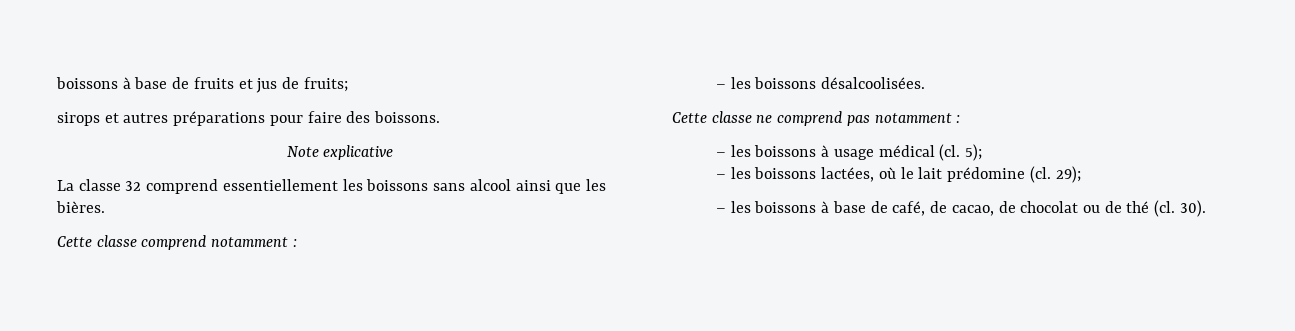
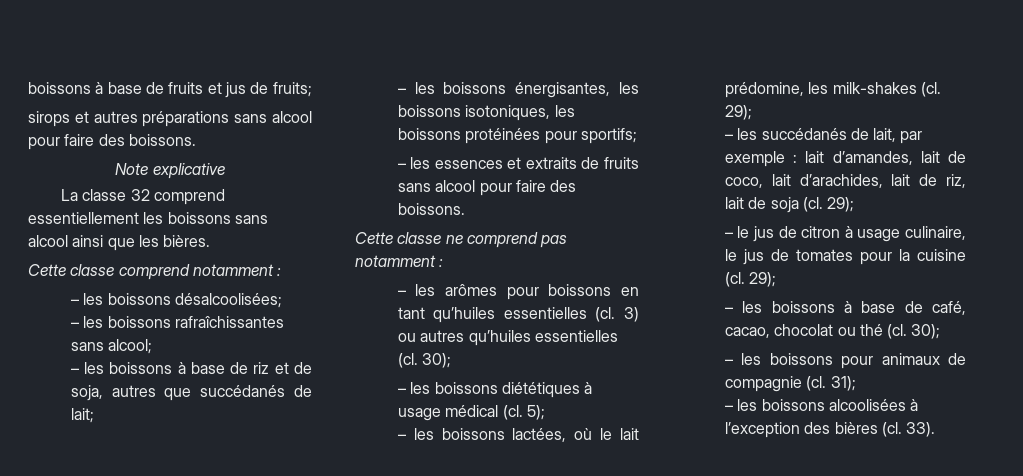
- sirops et autres préparations pour faire des boissons.
+ sirops et autres préparations sans alcool pour faire des boissons.
- – les boissons désalcoolisées.
+ – les boissons désalcoolisées;
+ – les boissons rafraîchissantes sans alcool;
+ – les boissons à base de riz et de soja, autres que succédanés de lait;
+ – les boissons énergisantes, les boissons isotoniques, les boissons protéinées pour sportifs;
+ – les essences et extraits de fruits sans alcool pour faire des boissons.
- – les boissons à usage médical (cl.
+ – les arômes pour boissons en tant qu’huiles essentielles (cl. 3) ou autres qu’huiles essentielles (cl. 30);
+ – les boissons diététiques à usage médical (cl.
- – les boissons lactées, où le lait prédomine (cl.
+ – les boissons lactées, où le lait prédomine, les milk-shakes (cl. 29);
+ – les succédanés de lait, par exemple : lait d’amandes, lait de coco, lait d’arachides, lait de riz, lait de soja (cl. 29);
+ – le jus de citron à usage culinaire, le jus de tomates pour la cuisine (cl.
- – les boissons à base de café, de cacao, de chocolat ou de thé (cl. 30).
+ – les boissons à base de café, cacao, chocolat ou thé (cl. 30);
+ – les boissons pour animaux de compagnie (cl. 31);
+ – les boissons alcoolisées à l’exception des bières (cl. 33).

